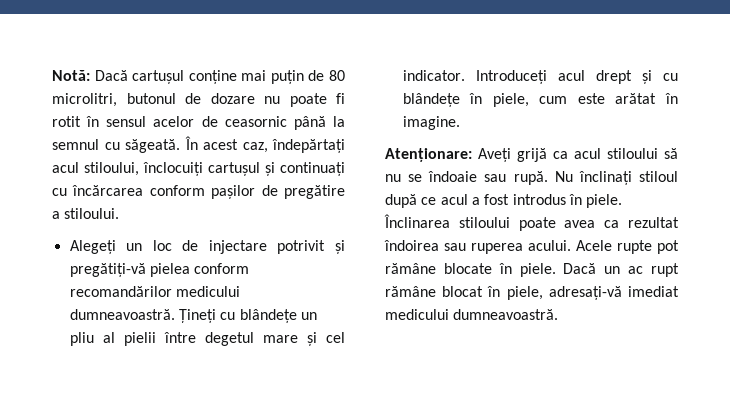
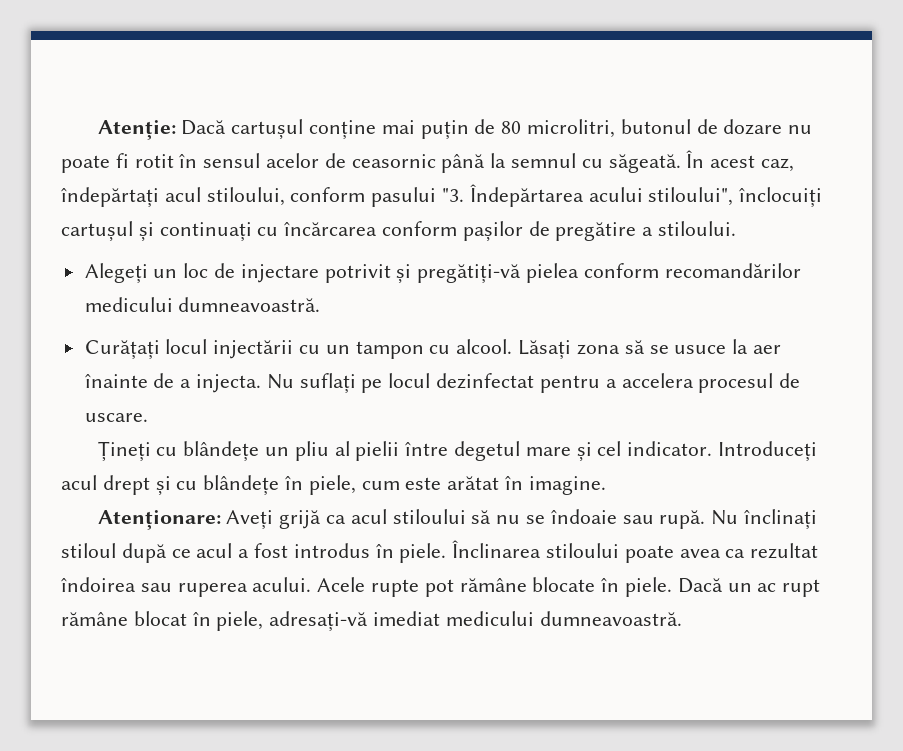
- Notă: Dacă cartușul conține mai puțin de 80 microlitri, butonul de dozare nu poate fi rotit în sensul acelor de ceasornic până la semnul cu săgeată.
+ Atenție: Dacă cartușul conține mai puțin de 80 microlitri, butonul de dozare nu poate fi rotit în sensul acelor de ceasornic până la semnul cu săgeată.
- În acest caz, îndepărtați acul stiloului, înclocuiți cartușul și continuați cu încărcarea conform pașilor de pregătire a stiloului.
+ În acest caz, îndepărtați acul stiloului, conform pasului "3. Îndepărtarea acului stiloului", înclocuiți cartușul și continuați cu încărcarea conform pașilor de pregătire a stiloului.
- Alegeți un loc de injectare potrivit și pregătiți-vă pielea conform recomandărilor medicului dumneavoastră. Țineți cu blândețe un pliu al pielii între degetul mare și cel indicator.
+ Alegeți un loc de injectare potrivit și pregătiți-vă pielea conform recomandărilor medicului dumneavoastră.
+ Curățați locul injectării cu un tampon cu alcool. Lăsați zona să se usuce la aer înainte de a injecta. Nu suflați pe locul dezinfectat pentru a accelera procesul de uscare.
+ Țineți cu blândețe un pliu al pielii între degetul mare și cel indicator.

